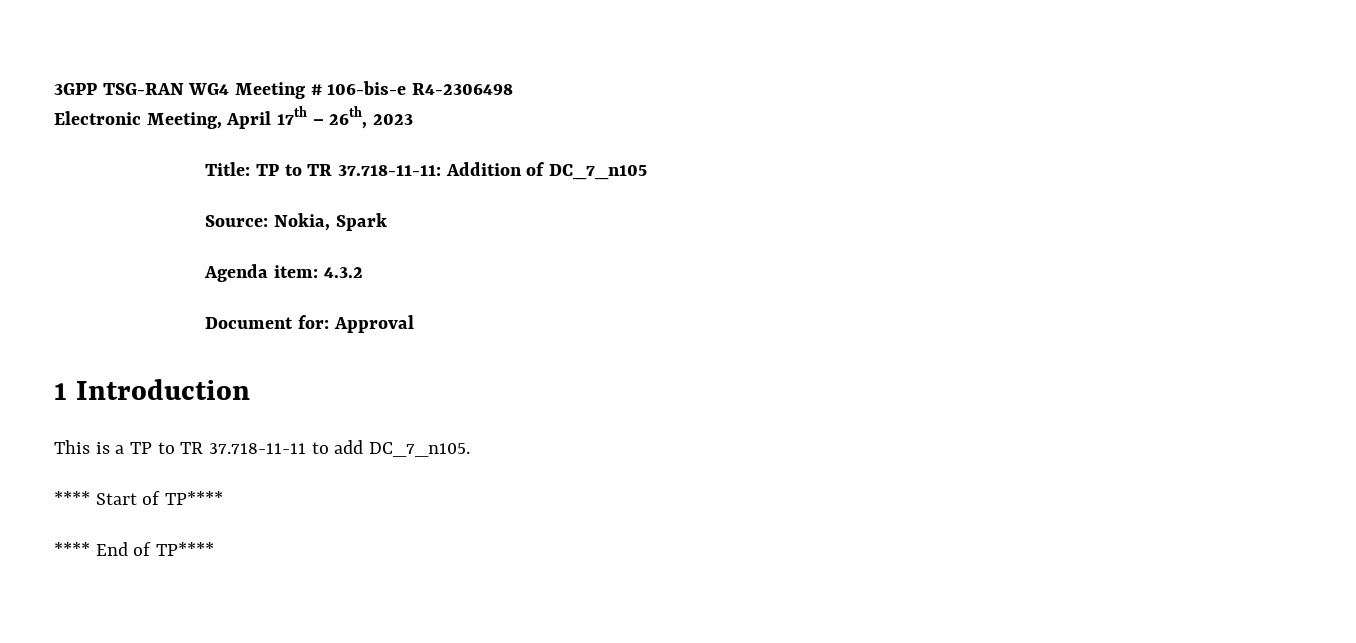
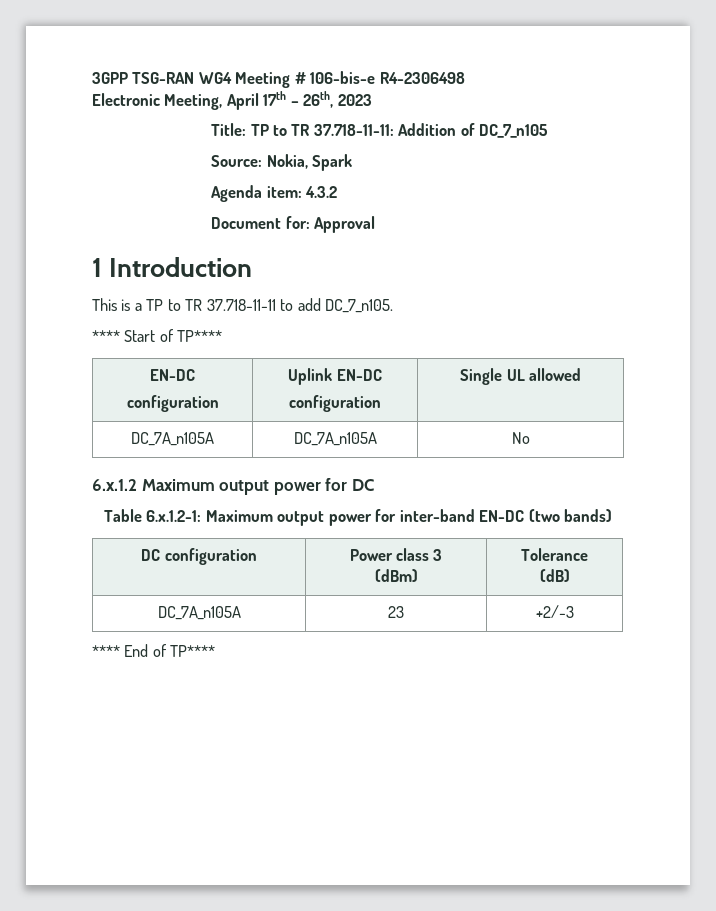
  **** Start of TP****
+ EN-DC
+ configuration | Uplink EN-DC
+ configuration | Single UL allowed
+ DC_7A_n105A | DC_7A_n105A | No
+ 6.x.1.2 Maximum output power for DC
+ Table 6.x.1.2-1: Maximum output power for inter-band EN-DC (two bands)
+ DC configuration | Power class 3
+ (dBm) | Tolerance
+ (dB)
+ DC_7A_n105A | 23 | +2/-3

